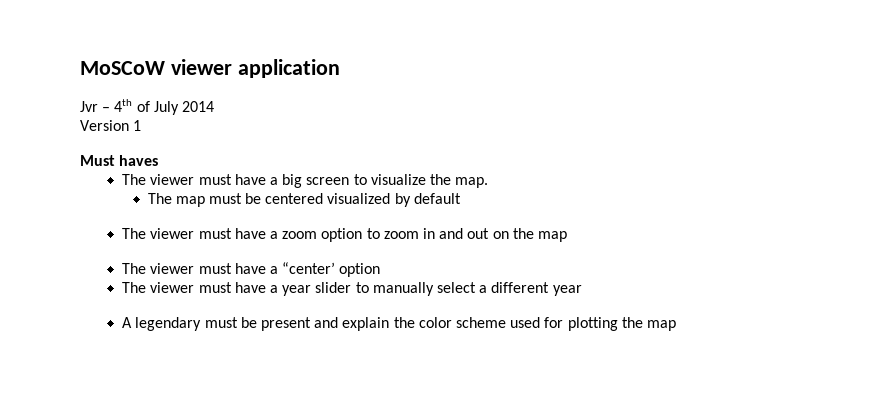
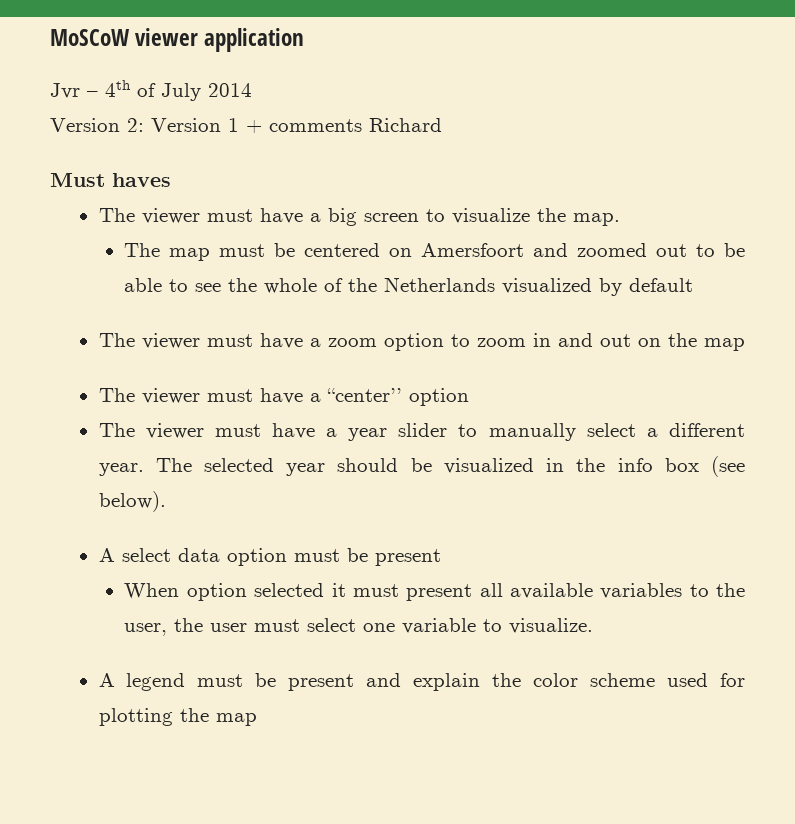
- Version 1
+ Version 2: Version 1 + comments Richard
- The map must be centered visualized by default
+ The map must be centered on Amersfoort and zoomed out to be able to see the whole of the Netherlands visualized by default
- The viewer must have a “center’ option
+ The viewer must have a “center’’ option
- The viewer must have a year slider to manually select a different year
- A legendary must be present and explain the color scheme used for plotting the map
+ The viewer must have a year slider to manually select a different year. The selected year should be visualized in the info box (see below).
+ A select data option must be present
+ When option selected it must present all available variables to the user, the user must select one variable to visualize.
+ A legend must be present and explain the color scheme used for plotting the map

